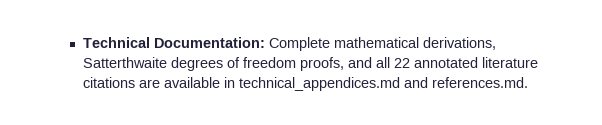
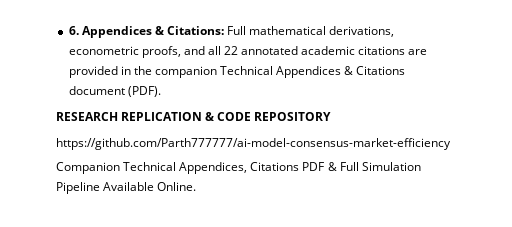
- Technical Documentation: Complete mathematical derivations, Satterthwaite degrees of freedom proofs, and all 22 annotated literature citations are available in technical_appendices.md and references.md.
+ 6. Appendices & Citations: Full mathematical derivations, econometric proofs, and all 22 annotated academic citations are provided in the companion Technical Appendices & Citations document (PDF).
+ RESEARCH REPLICATION & CODE REPOSITORY
+ https://github.com/Parth777777/ai-model-consensus-market-efficiency
+ Companion Technical Appendices, Citations PDF & Full Simulation Pipeline Available Online.

